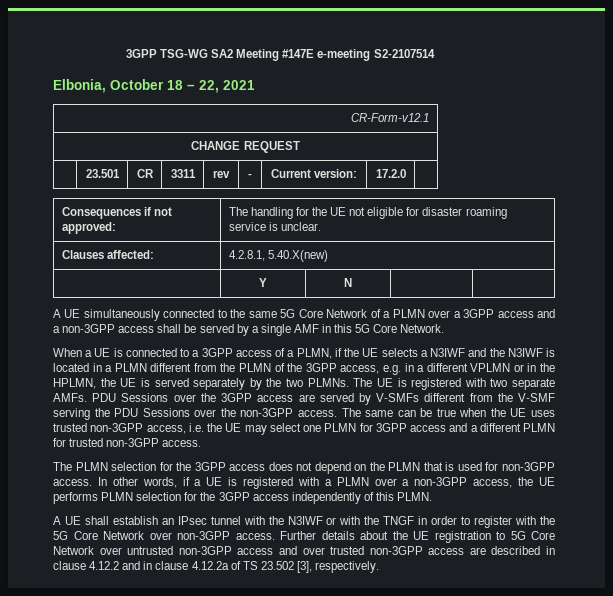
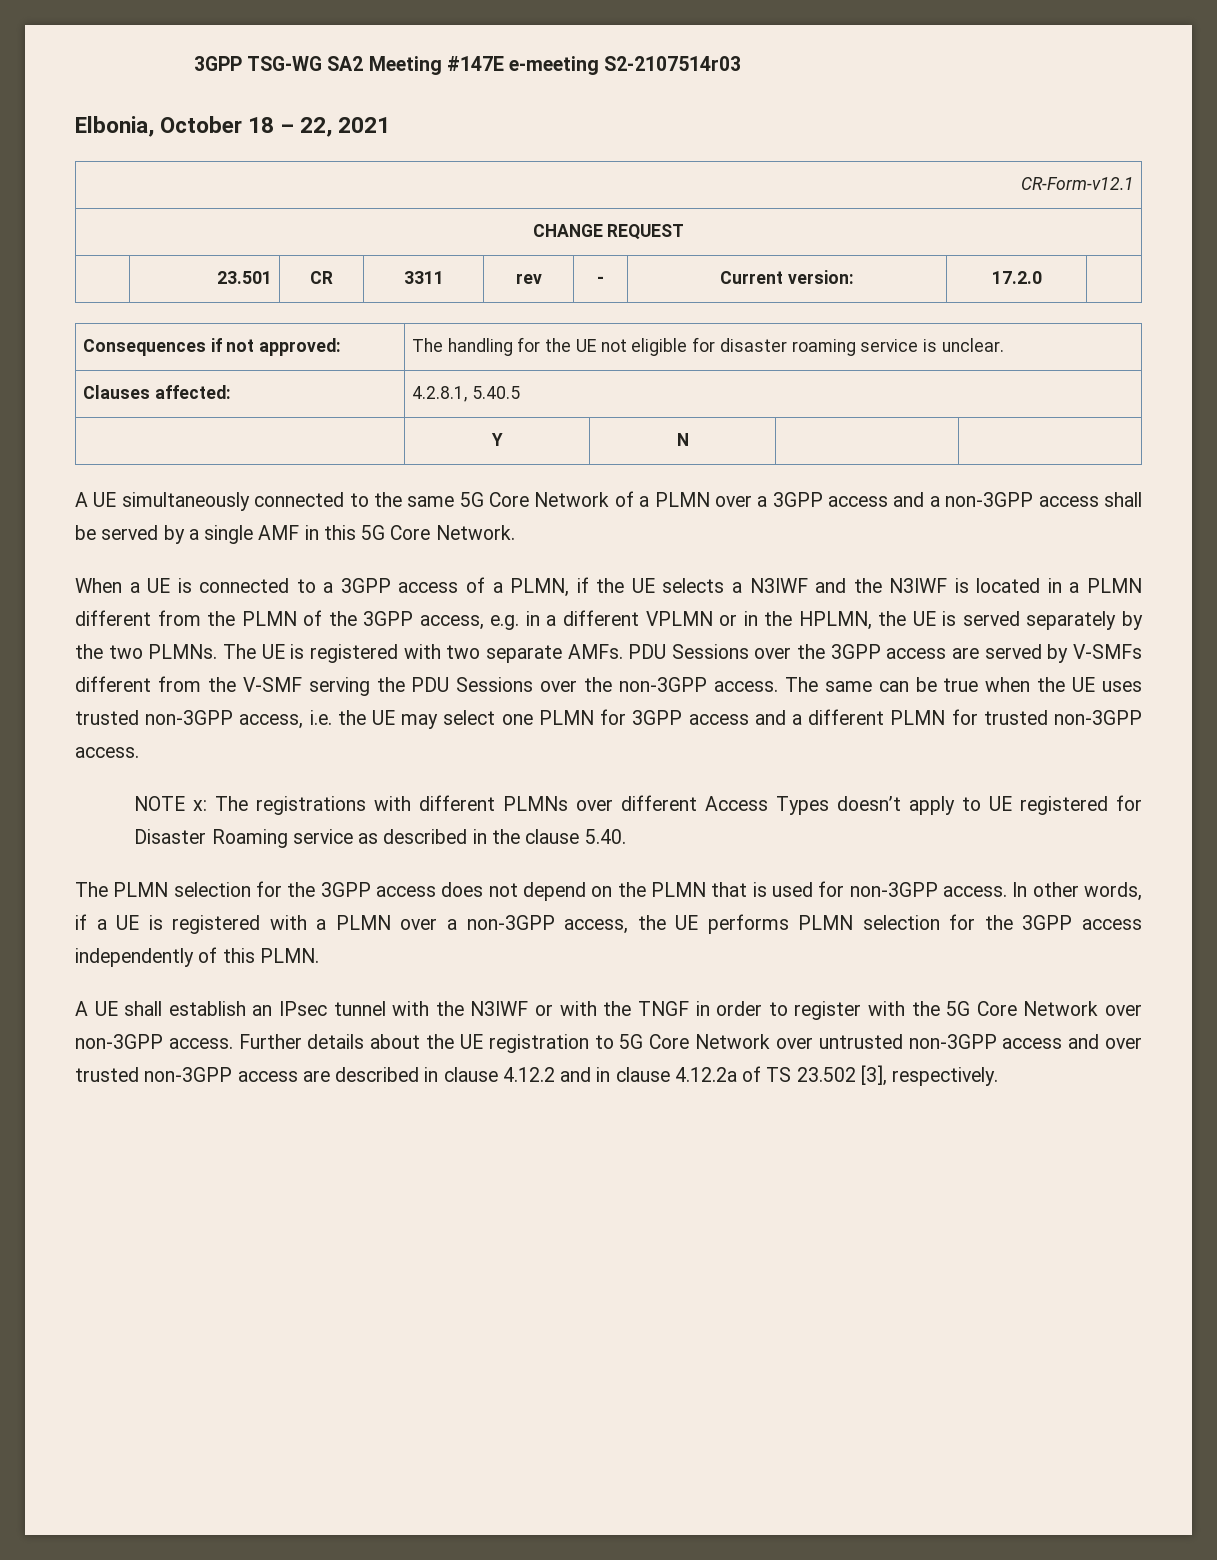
- 3GPP TSG-WG SA2 Meeting #147E e-meeting S2-2107514
+ 3GPP TSG-WG SA2 Meeting #147E e-meeting S2-2107514r03
- Clauses affected: | 4.2.8.1, 5.40.X(new)
+ Clauses affected: | 4.2.8.1, 5.40.5
+ NOTE x: The registrations with different PLMNs over different Access Types doesn’t apply to UE registered for Disaster Roaming service as described in the clause 5.40.

